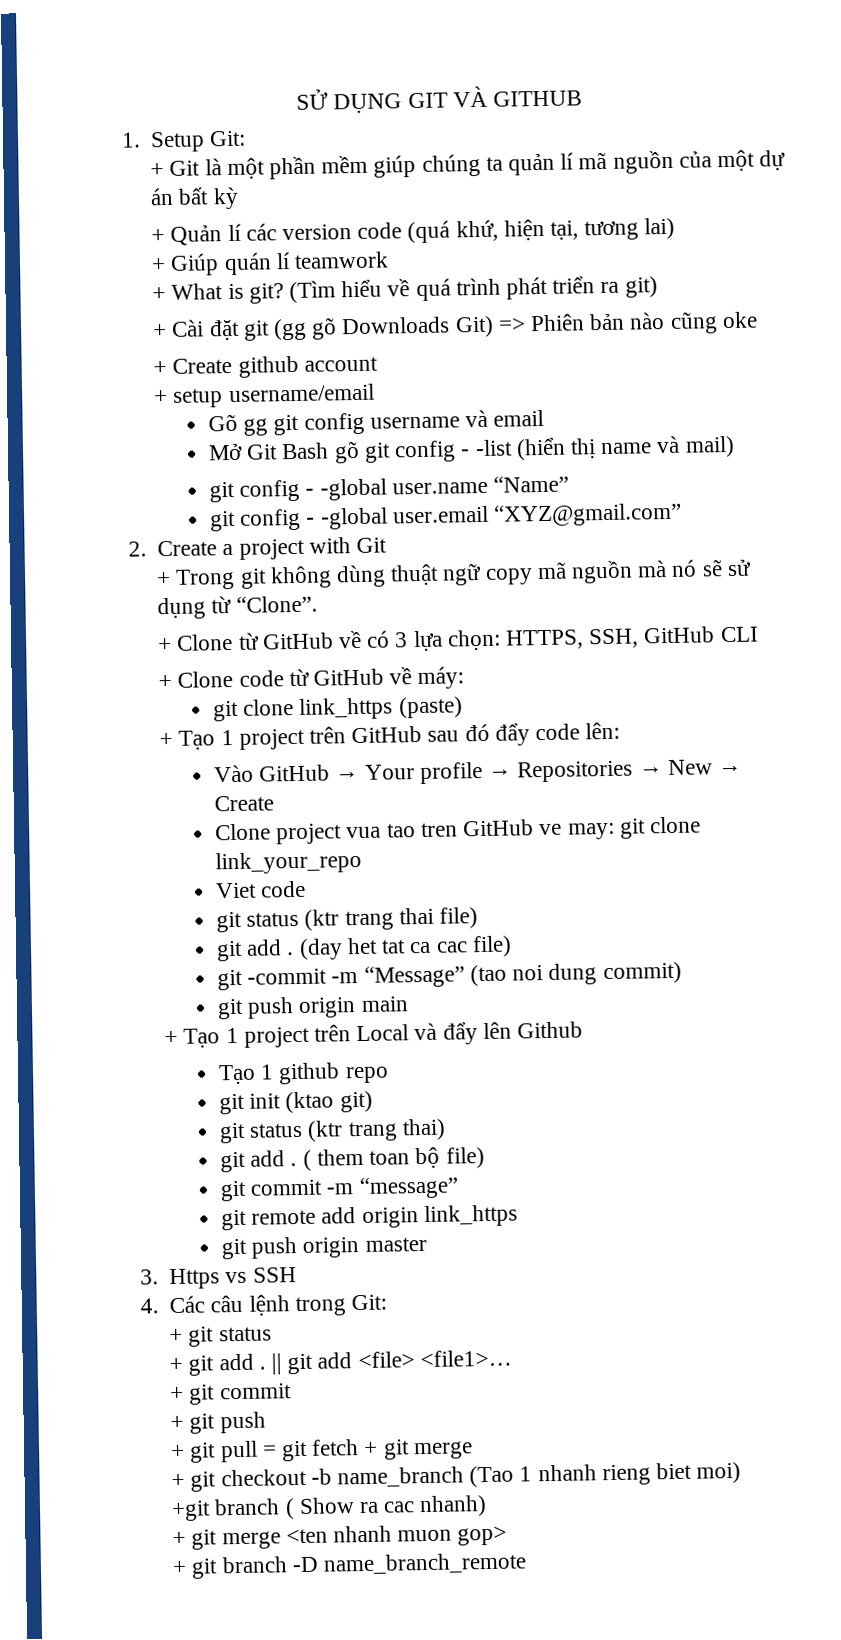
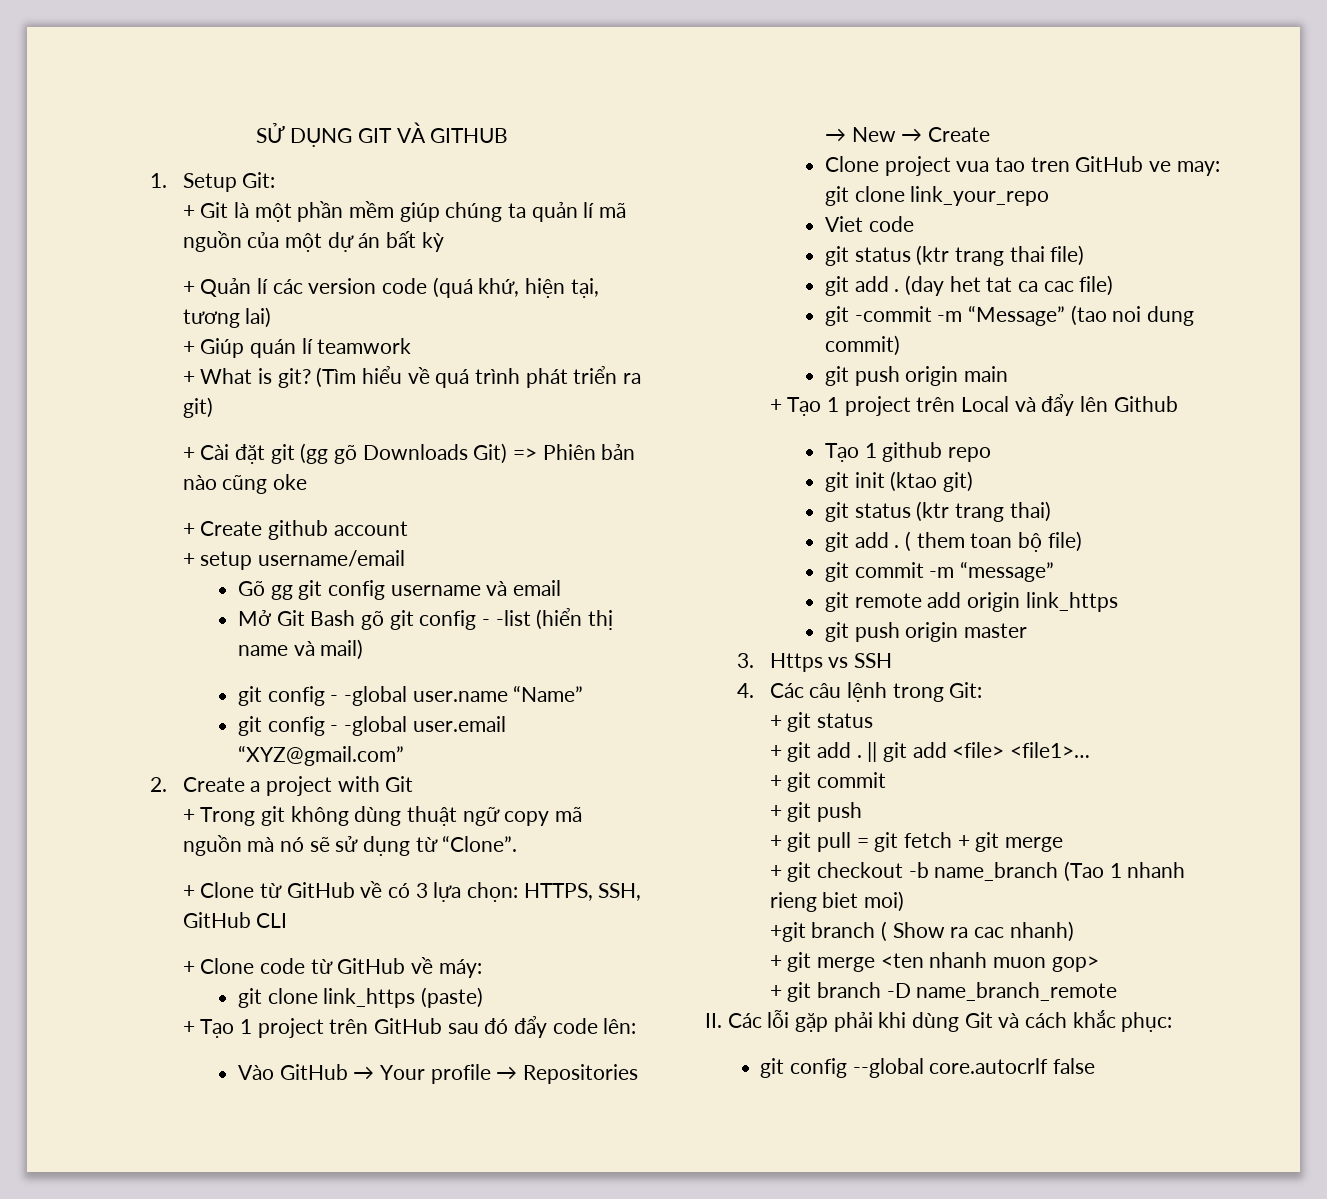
+ II. Các lỗi gặp phải khi dùng Git và cách khắc phục:
+ git config --global core.autocrlf false

